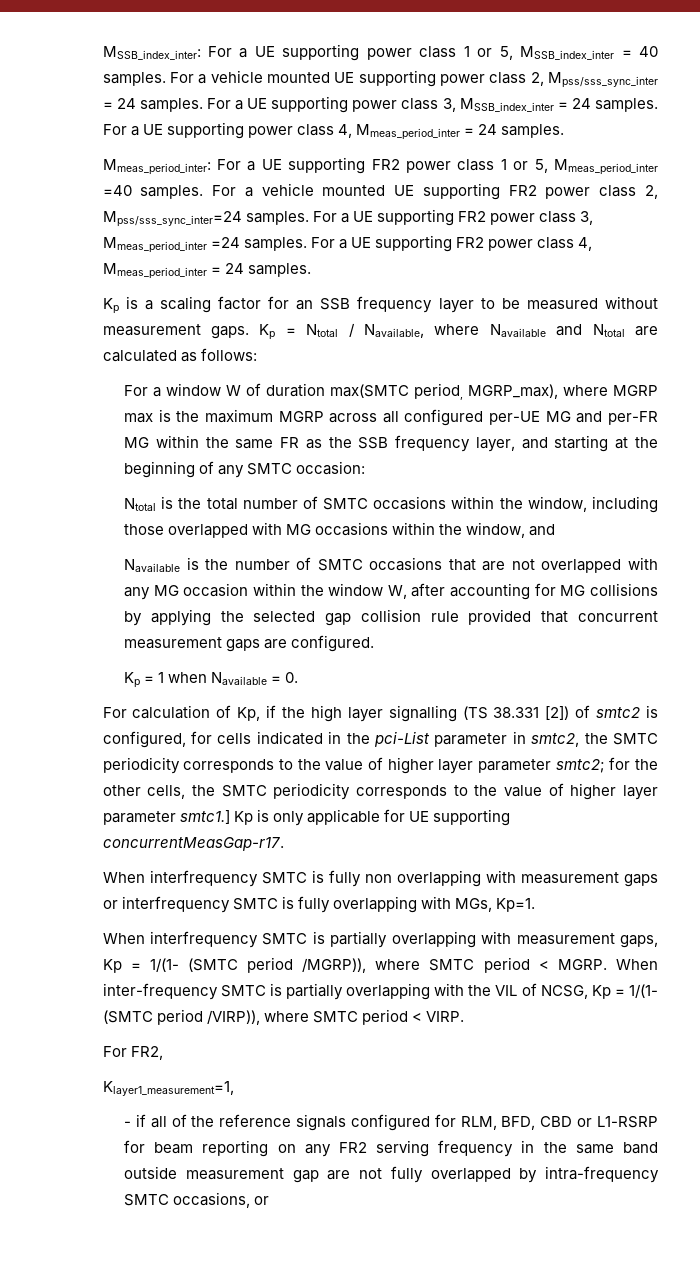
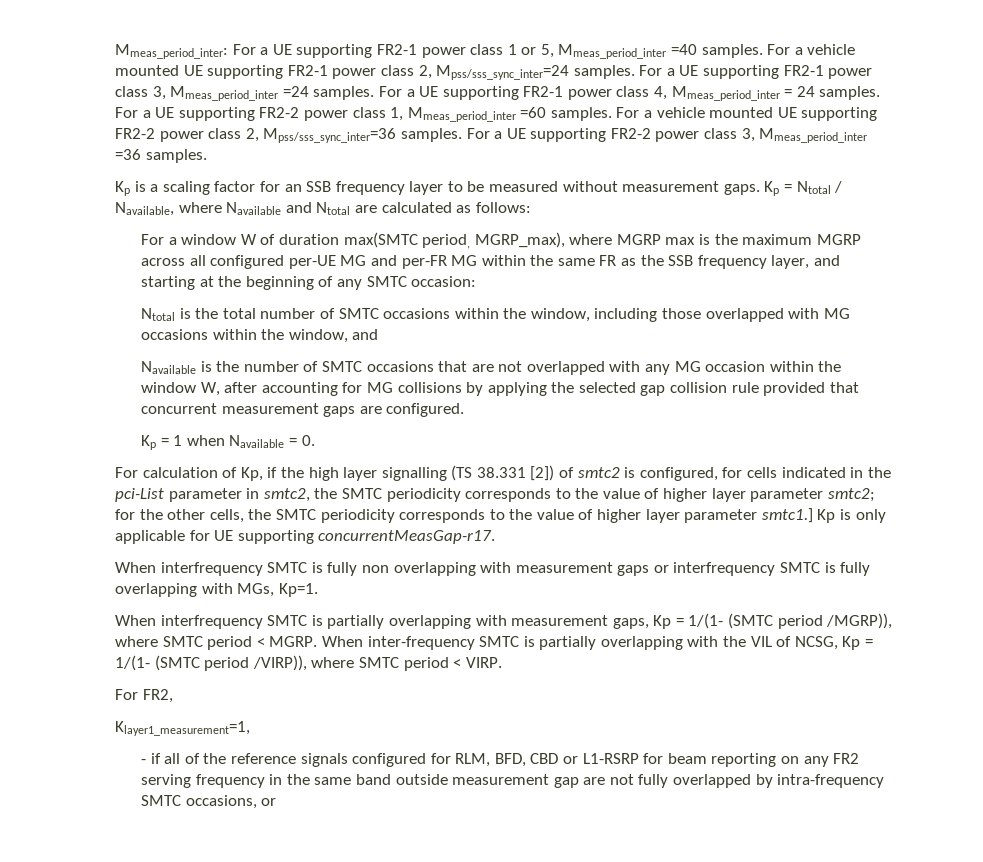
- MSSB_index_inter: For a UE supporting power class 1 or 5, MSSB_index_inter = 40 samples. For a vehicle mounted UE supporting power class 2, Mpss/sss_sync_inter = 24 samples. For a UE supporting power class 3, MSSB_index_inter = 24 samples. For a UE supporting power class 4, Mmeas_period_inter = 24 samples.
- Mmeas_period_inter: For a UE supporting FR2 power class 1 or 5, Mmeas_period_inter =40 samples.
+ Mmeas_period_inter: For a UE supporting FR2-1 power class 1 or 5, Mmeas_period_inter =40 samples.
- For a vehicle mounted UE supporting FR2 power class 2, Mpss/sss_sync_inter=24 samples.
+ For a vehicle mounted UE supporting FR2-1 power class 2, Mpss/sss_sync_inter=24 samples.
- For a UE supporting FR2 power class 3, Mmeas_period_inter =24 samples.
+ For a UE supporting FR2-1 power class 3, Mmeas_period_inter =24 samples.
- For a UE supporting FR2 power class 4, Mmeas_period_inter = 24 samples.
+ For a UE supporting FR2-1 power class 4, Mmeas_period_inter = 24 samples. For a UE supporting FR2-2 power class 1, Mmeas_period_inter =60 samples. For a vehicle mounted UE supporting FR2-2 power class 2, Mpss/sss_sync_inter=36 samples. For a UE supporting FR2-2 power class 3, Mmeas_period_inter =36 samples.

